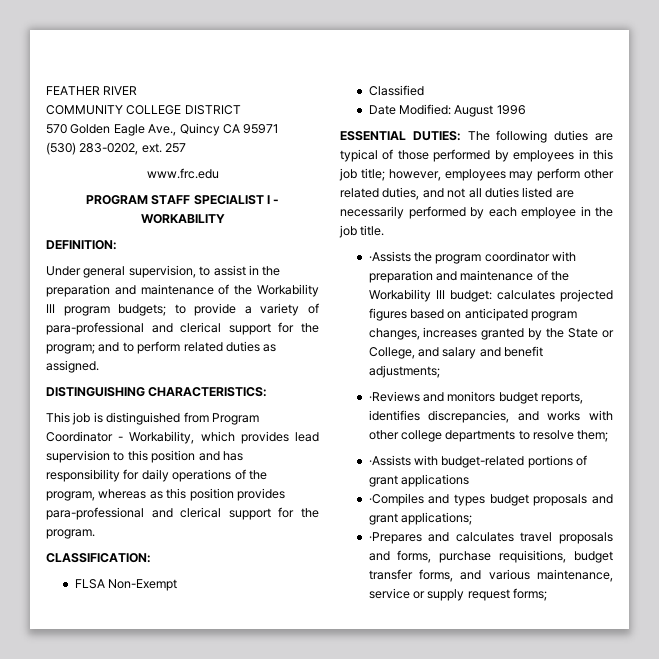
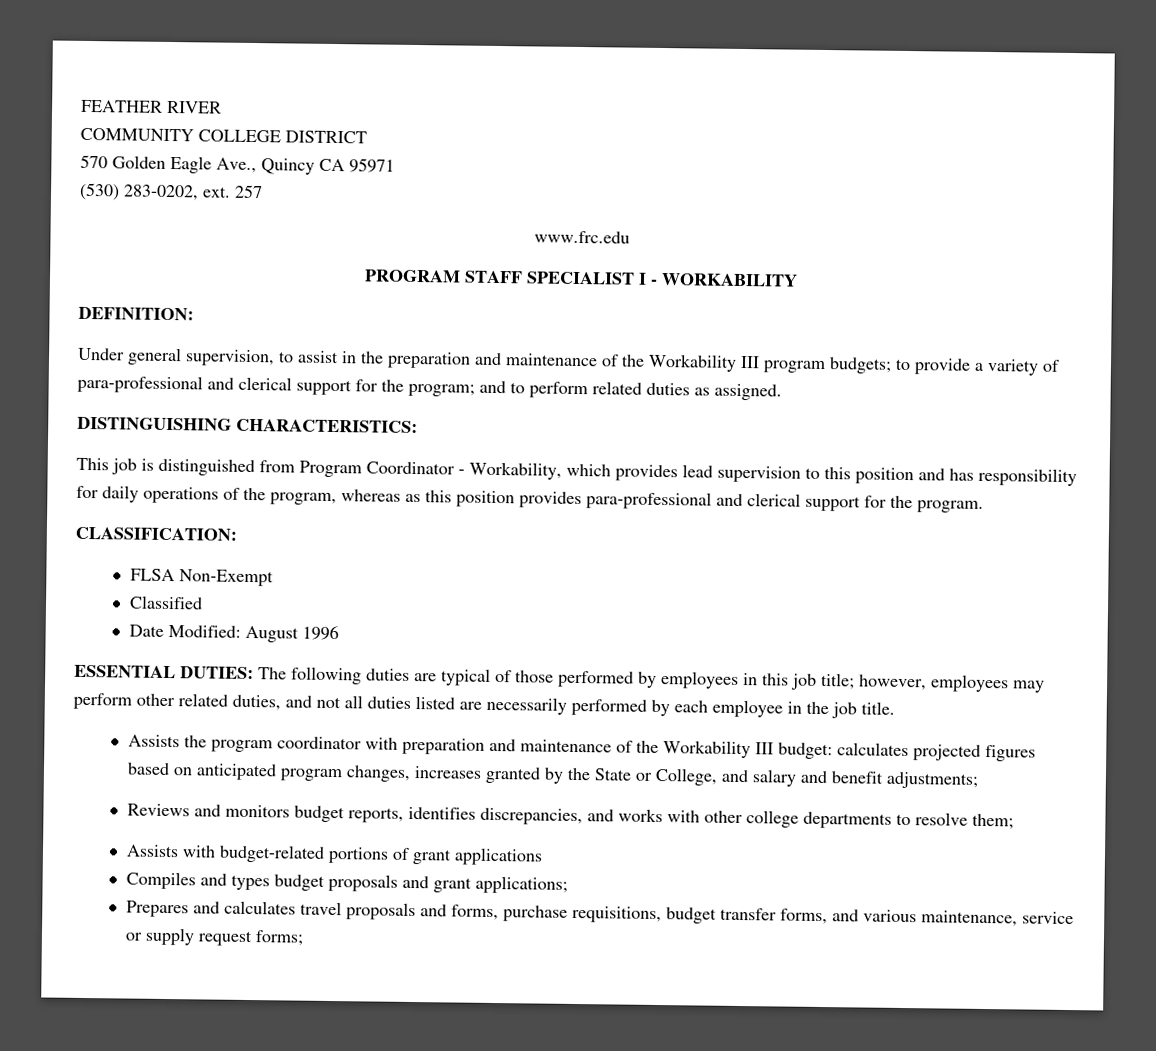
- ·Assists the program coordinator with preparation and maintenance of the Workability III budget: calculates projected figures based on anticipated program changes, increases granted by the State or College, and salary and benefit adjustments;
+ Assists the program coordinator with preparation and maintenance of the Workability III budget: calculates projected figures based on anticipated program changes, increases granted by the State or College, and salary and benefit adjustments;
- ·Reviews and monitors budget reports, identifies discrepancies, and works with other college departments to resolve them;
+ Reviews and monitors budget reports, identifies discrepancies, and works with other college departments to resolve them;
- ·Assists with budget-related portions of grant applications
+ Assists with budget-related portions of grant applications
- ·Compiles and types budget proposals and grant applications;
+ Compiles and types budget proposals and grant applications;
- ·Prepares and calculates travel proposals and forms, purchase requisitions, budget transfer forms, and various maintenance, service or supply request forms;
+ Prepares and calculates travel proposals and forms, purchase requisitions, budget transfer forms, and various maintenance, service or supply request forms;

